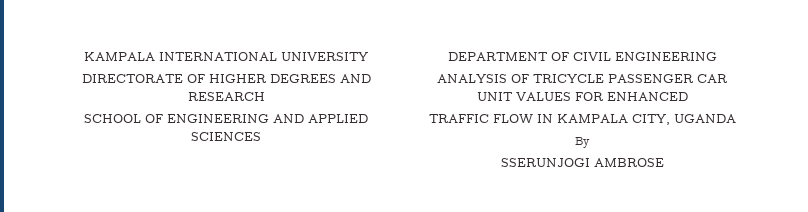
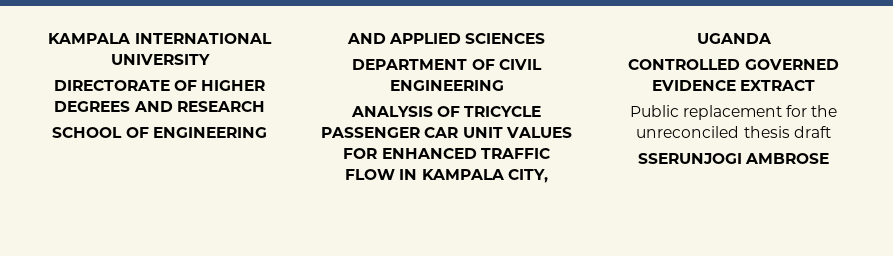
- ANALYSIS OF TRICYCLE PASSENGER CAR UNIT VALUES FOR ENHANCED
- TRAFFIC FLOW IN KAMPALA CITY, UGANDA
+ ANALYSIS OF TRICYCLE PASSENGER CAR UNIT VALUES FOR ENHANCED TRAFFIC FLOW IN KAMPALA CITY, UGANDA
- By
+ CONTROLLED GOVERNED EVIDENCE EXTRACT
+ Public replacement for the unreconciled thesis draft

